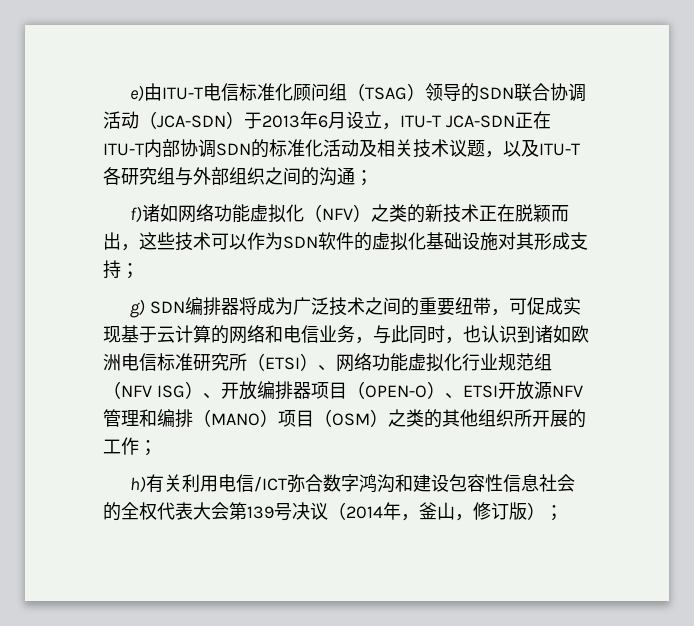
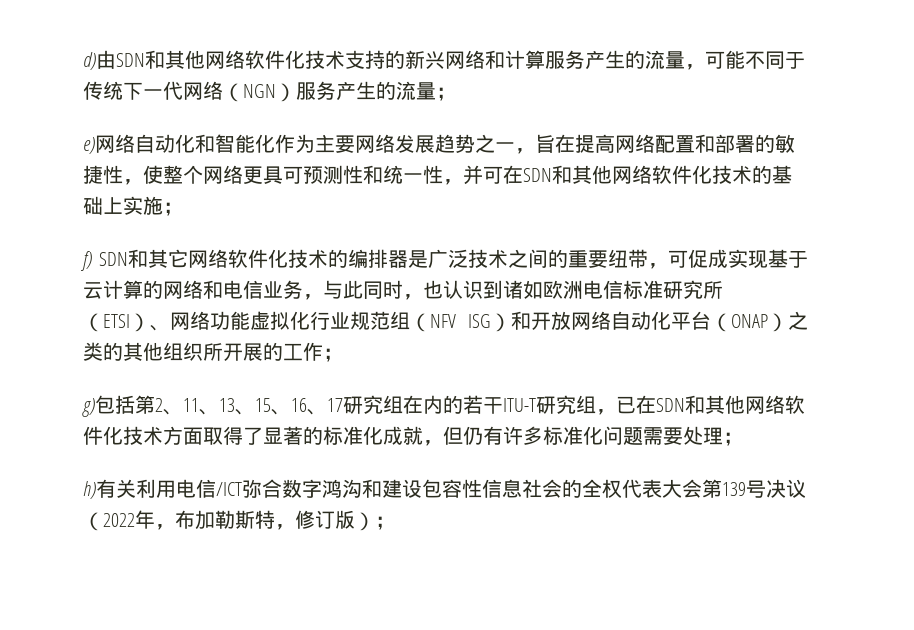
- e)由ITU-T电信标准化顾问组（TSAG）领导的SDN联合协调活动（JCA-SDN）于2013年6月设立，ITU-T JCA-SDN正在ITU-T内部协调SDN的标准化活动及相关技术议题，以及ITU-T各研究组与外部组织之间的沟通；
- f)诸如网络功能虚拟化（NFV）之类的新技术正在脱颖而出，这些技术可以作为SDN软件的虚拟化基础设施对其形成支持；
- g) SDN编排器将成为广泛技术之间的重要纽带，可促成实现基于云计算的网络和电信业务，与此同时，也认识到诸如欧洲电信标准研究所（ETSI）、网络功能虚拟化行业规范组（NFV ISG）、开放编排器项目（OPEN-O）、ETSI开放源NFV管理和编排（MANO）项目（OSM）之类的其他组织所开展的工作；
+ d)由SDN和其他网络软件化技术支持的新兴网络和计算服务产生的流量，可能不同于传统下一代网络（NGN）服务产生的流量；
+ e)网络自动化和智能化作为主要网络发展趋势之一，旨在提高网络配置和部署的敏捷性，使整个网络更具可预测性和统一性，并可在SDN和其他网络软件化技术的基础上实施；
+ f) SDN和其它网络软件化技术的编排器是广泛技术之间的重要纽带，可促成实现基于云计算的网络和电信业务，与此同时，也认识到诸如欧洲电信标准研究所（ETSI）、网络功能虚拟化行业规范组（NFV ISG）和开放网络自动化平台（ONAP）之类的其他组织所开展的工作；
+ g)包括第2、11、13、15、16、17研究组在内的若干ITU-T研究组，已在SDN和其他网络软件化技术方面取得了显著的标准化成就，但仍有许多标准化问题需要处理；
- h)有关利用电信/ICT弥合数字鸿沟和建设包容性信息社会的全权代表大会第139号决议（2014年，釜山，修订版）；
+ h)有关利用电信/ICT弥合数字鸿沟和建设包容性信息社会的全权代表大会第139号决议（2022年，布加勒斯特，修订版）；

